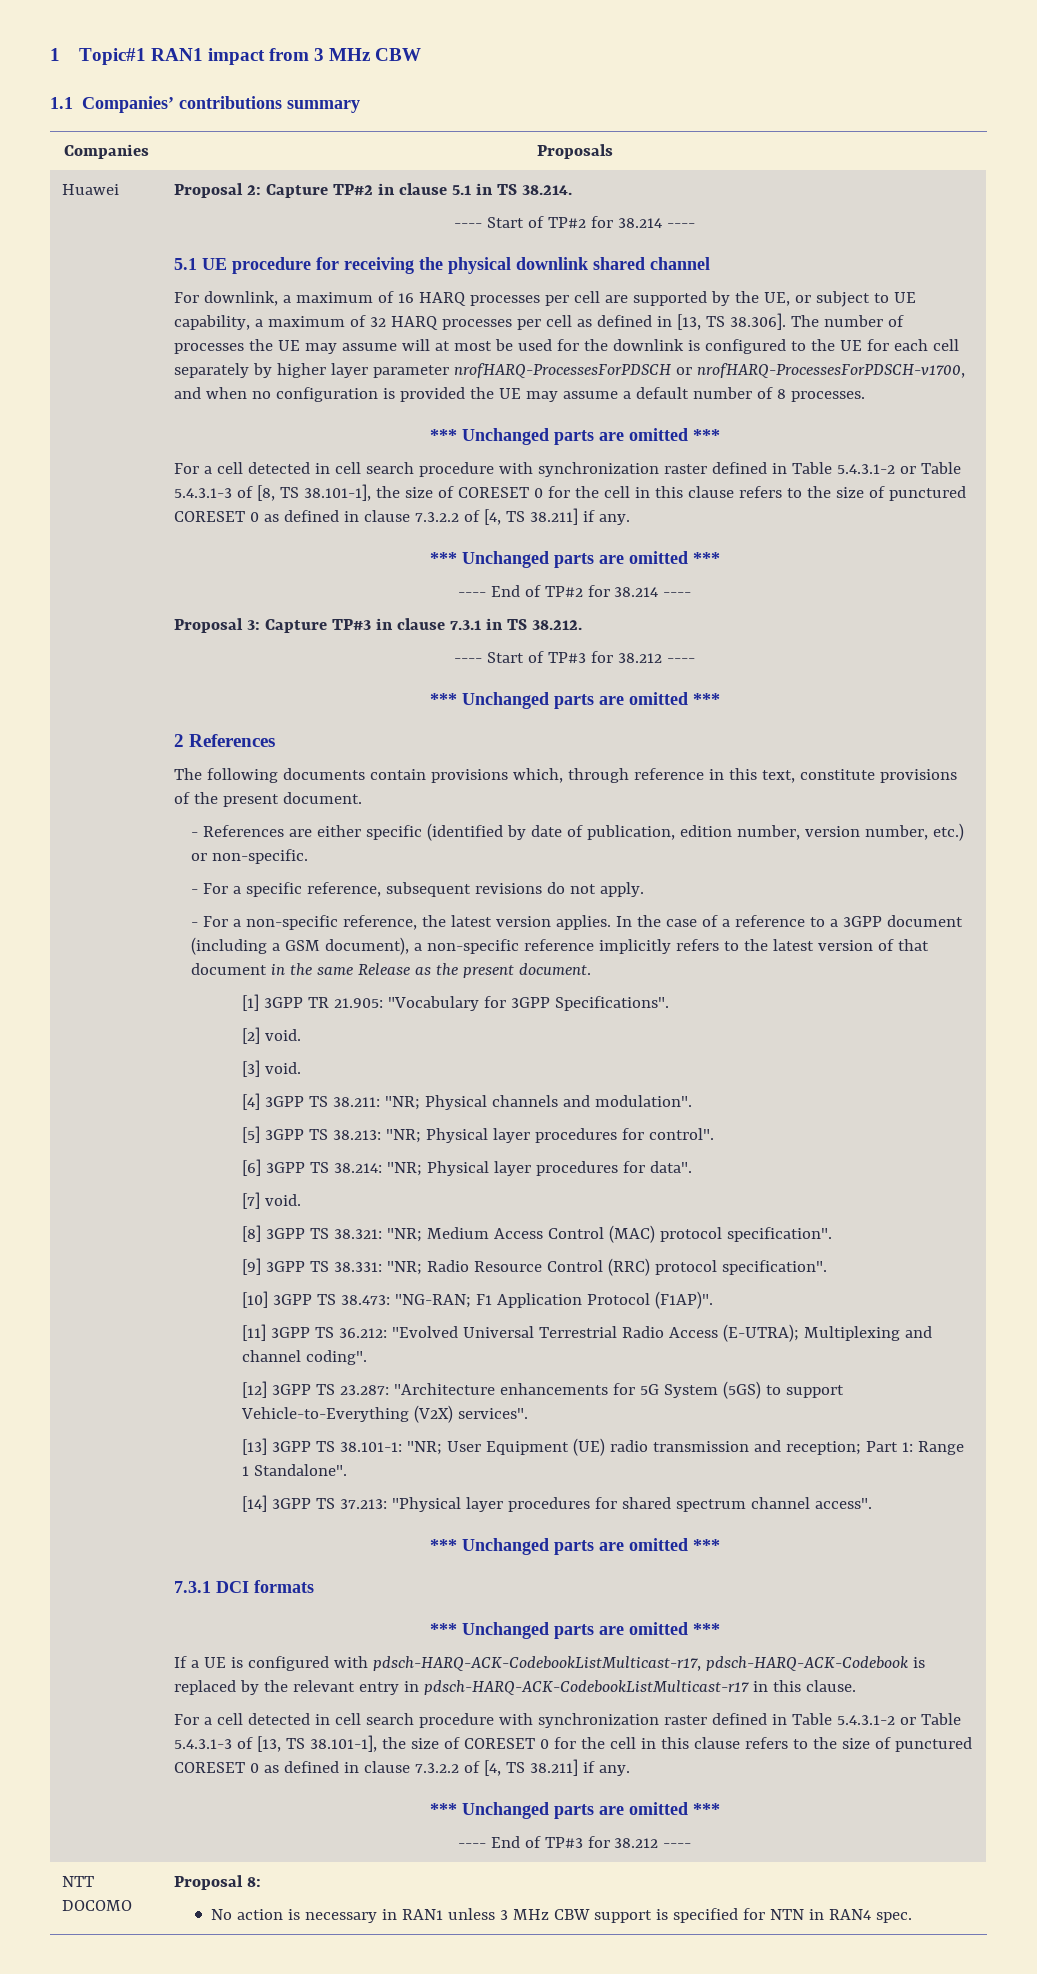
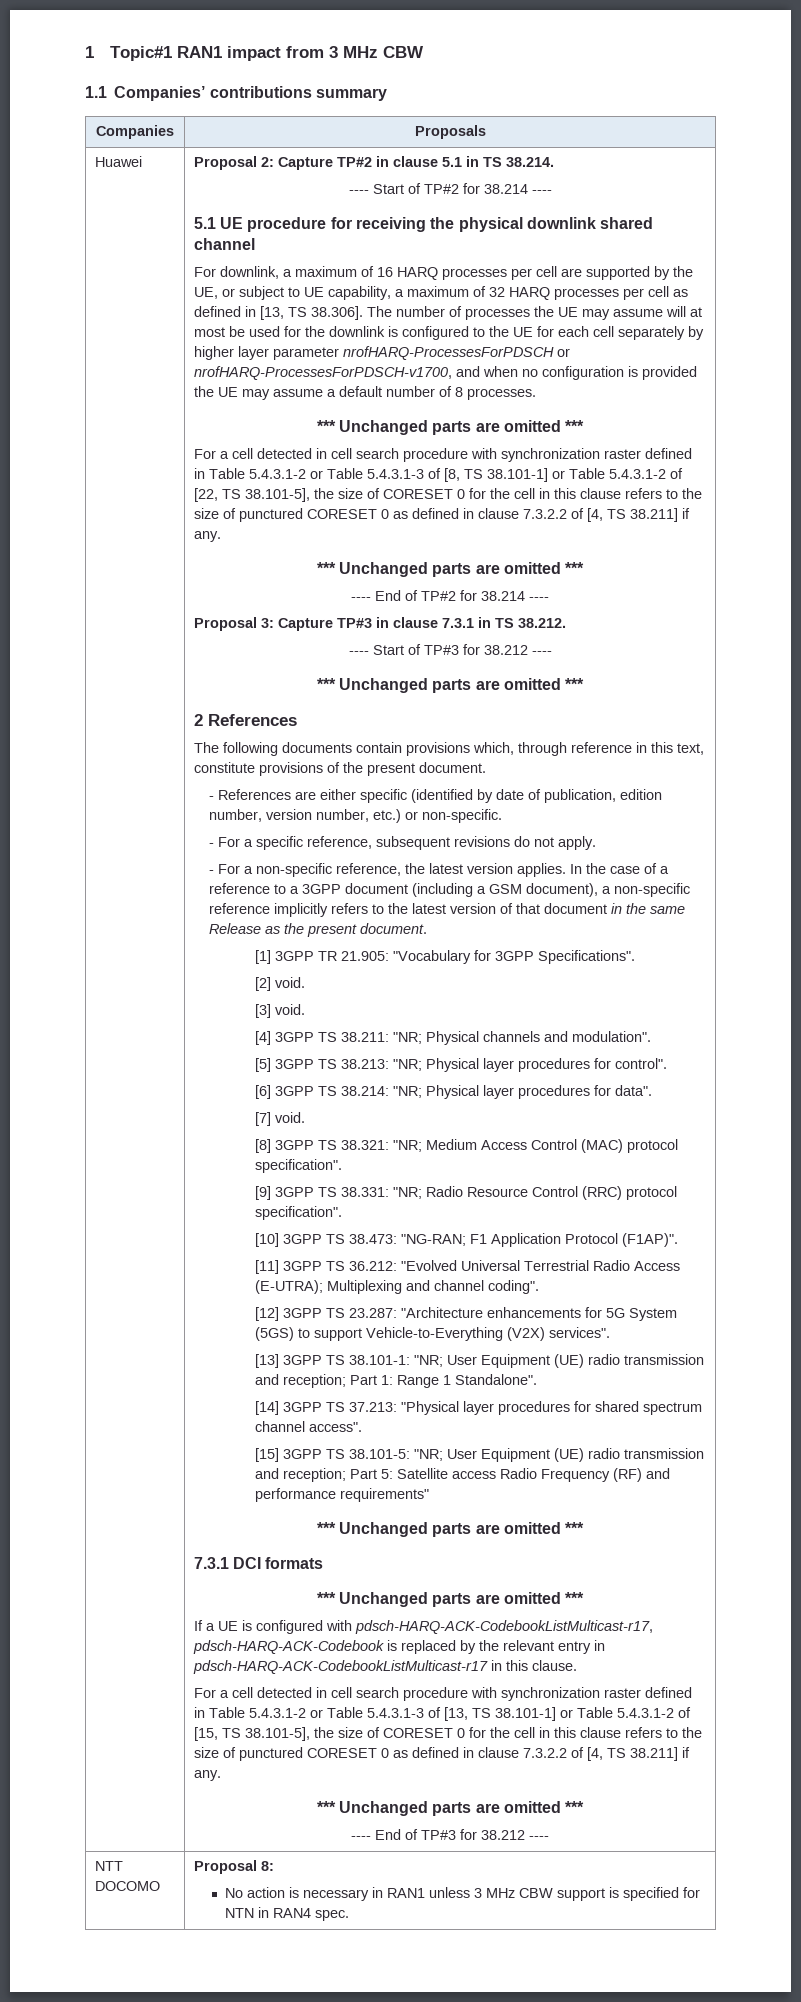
- For a cell detected in cell search procedure with synchronization raster defined in Table 5.4.3.1-2 or Table 5.4.3.1-3 of [8, TS 38.101-1], the size of CORESET 0 for the cell in this clause refers to the size of punctured CORESET 0 as defined in clause 7.3.2.2 of [4, TS 38.211] if any.
+ For a cell detected in cell search procedure with synchronization raster defined in Table 5.4.3.1-2 or Table 5.4.3.1-3 of [8, TS 38.101-1] or Table 5.4.3.1-2 of [22, TS 38.101-5], the size of CORESET 0 for the cell in this clause refers to the size of punctured CORESET 0 as defined in clause 7.3.2.2 of [4, TS 38.211] if any.
+ [15] 3GPP TS 38.101-5: "NR; User Equipment (UE) radio transmission and reception; Part 5: Satellite access Radio Frequency (RF) and performance requirements"
- For a cell detected in cell search procedure with synchronization raster defined in Table 5.4.3.1-2 or Table 5.4.3.1-3 of [13, TS 38.101-1], the size of CORESET 0 for the cell in this clause refers to the size of punctured CORESET 0 as defined in clause 7.3.2.2 of [4, TS 38.211] if any.
+ For a cell detected in cell search procedure with synchronization raster defined in Table 5.4.3.1-2 or Table 5.4.3.1-3 of [13, TS 38.101-1] or Table 5.4.3.1-2 of [15, TS 38.101-5], the size of CORESET 0 for the cell in this clause refers to the size of punctured CORESET 0 as defined in clause 7.3.2.2 of [4, TS 38.211] if any.

